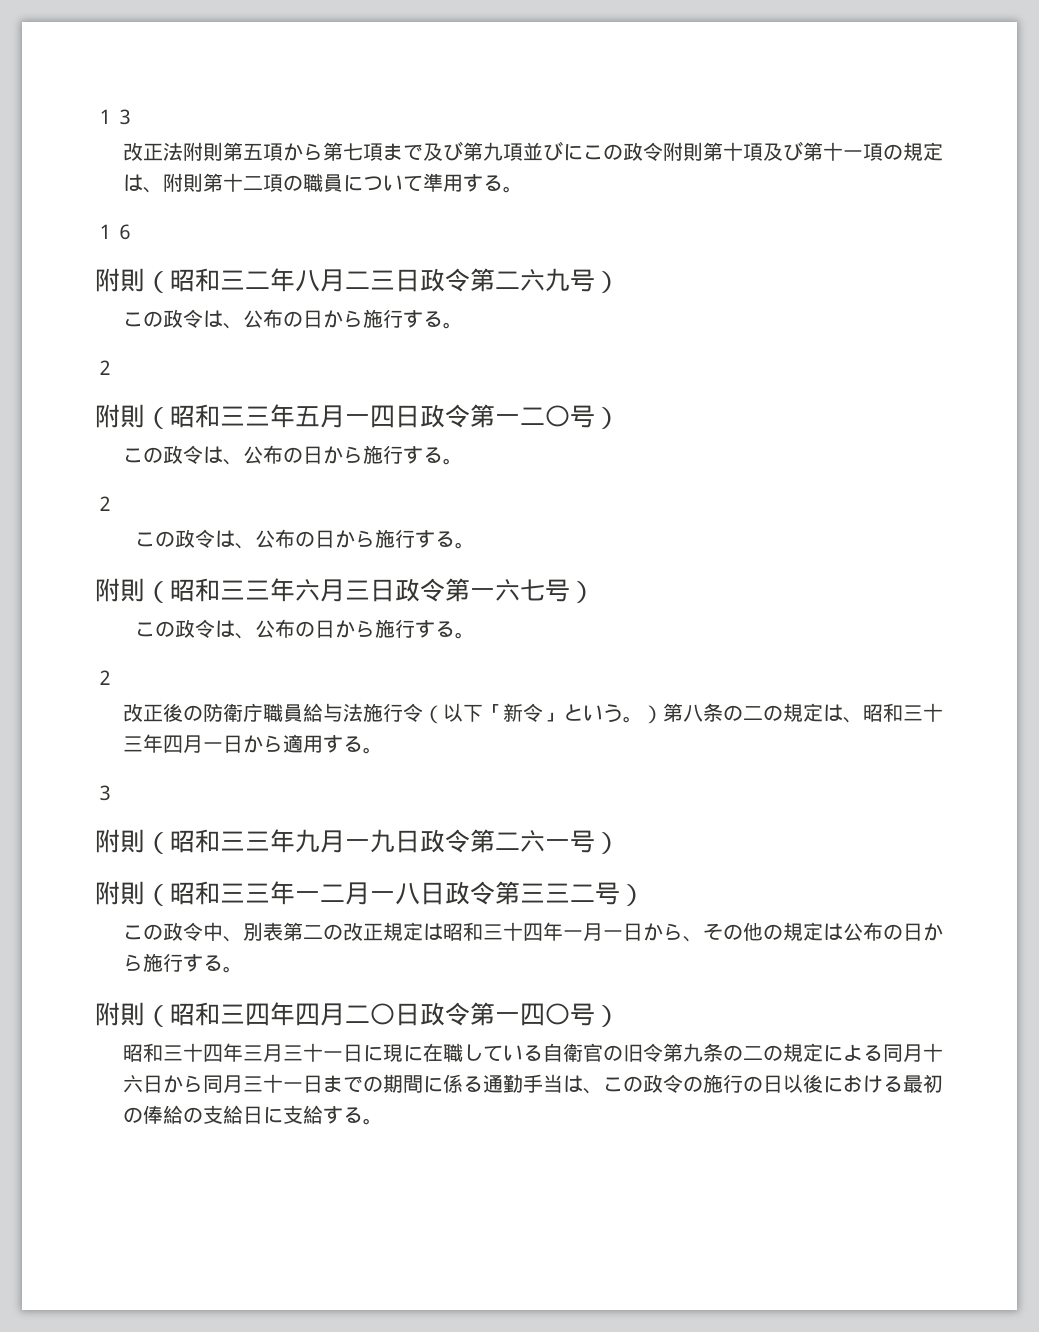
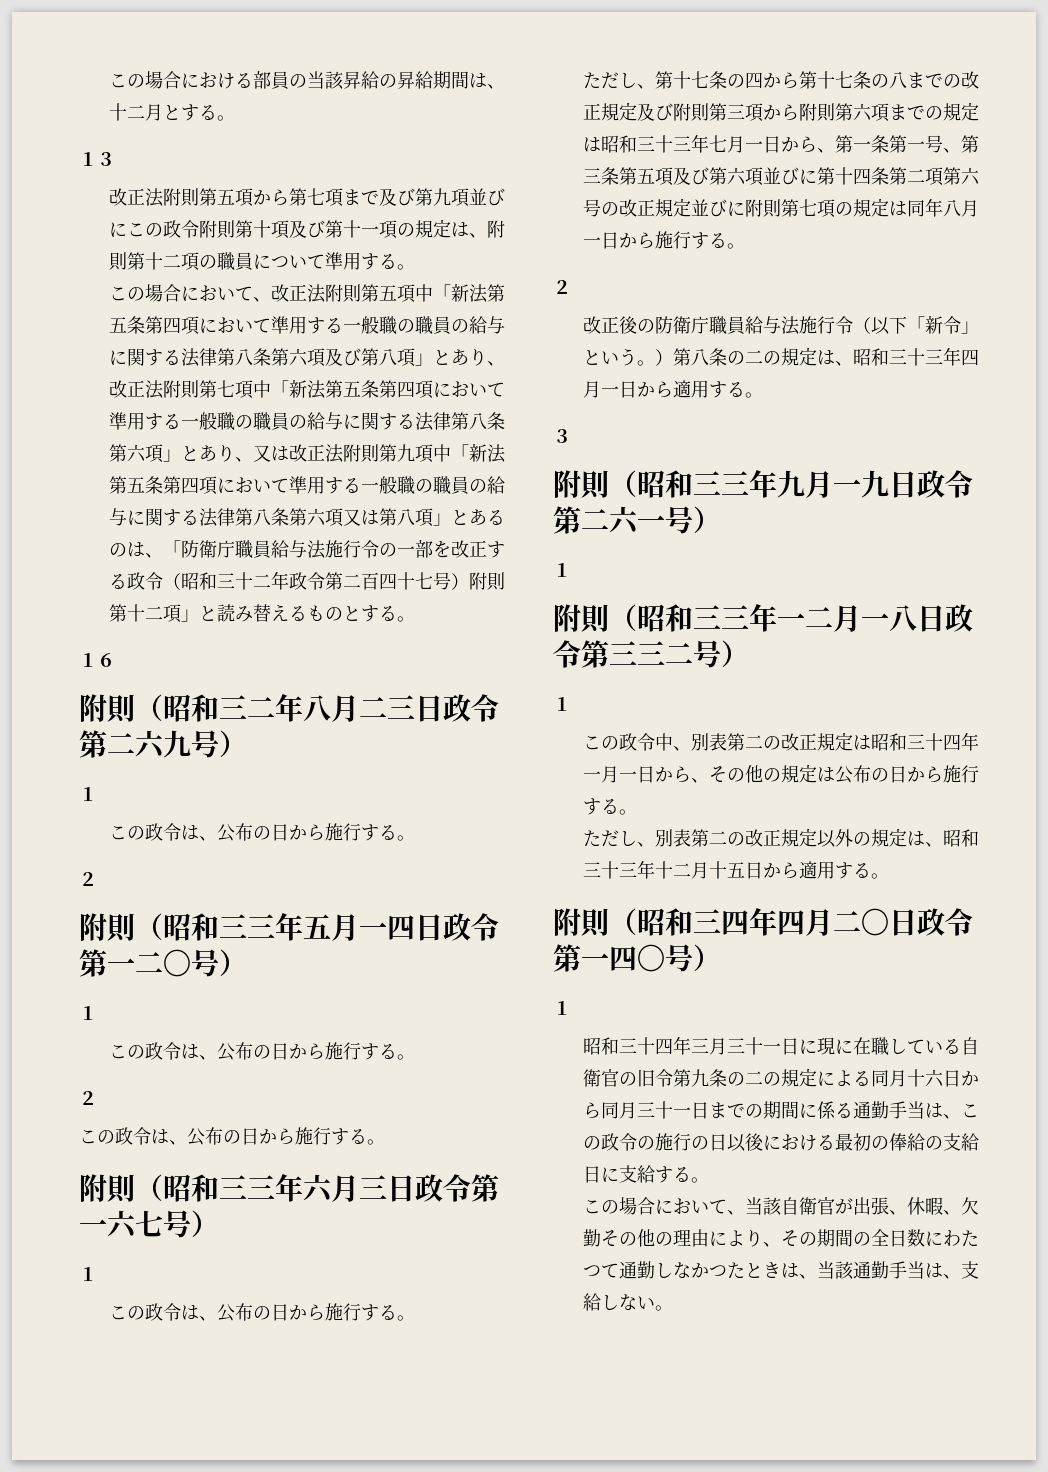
+ この場合における部員の当該昇給の昇給期間は、十二月とする。
+ この場合において、改正法附則第五項中「新法第五条第四項において準用する一般職の職員の給与に関する法律第八条第六項及び第八項」とあり、改正法附則第七項中「新法第五条第四項において準用する一般職の職員の給与に関する法律第八条第六項」とあり、又は改正法附則第九項中「新法第五条第四項において準用する一般職の職員の給与に関する法律第八条第六項又は第八項」とあるのは、「防衛庁職員給与法施行令の一部を改正する政令（昭和三十二年政令第二百四十七号）附則第十二項」と読み替えるものとする。
  附則（昭和三二年八月二三日政令第二六九号）
+ １
  附則（昭和三三年五月一四日政令第一二〇号）
+ １
  附則（昭和三三年六月三日政令第一六七号）
+ １
  この政令は、公布の日から施行する。
+ ただし、第十七条の四から第十七条の八までの改正規定及び附則第三項から附則第六項までの規定は昭和三十三年七月一日から、第一条第一号、第三条第五項及び第六項並びに第十四条第二項第六号の改正規定並びに附則第七項の規定は同年八月一日から施行する。
  附則（昭和三三年九月一九日政令第二六一号）
+ １
  附則（昭和三三年一二月一八日政令第三三二号）
+ １
+ ただし、別表第二の改正規定以外の規定は、昭和三十三年十二月十五日から適用する。
  附則（昭和三四年四月二〇日政令第一四〇号）
+ １
+ この場合において、当該自衛官が出張、休暇、欠勤その他の理由により、その期間の全日数にわたつて通勤しなかつたときは、当該通勤手当は、支給しない。

